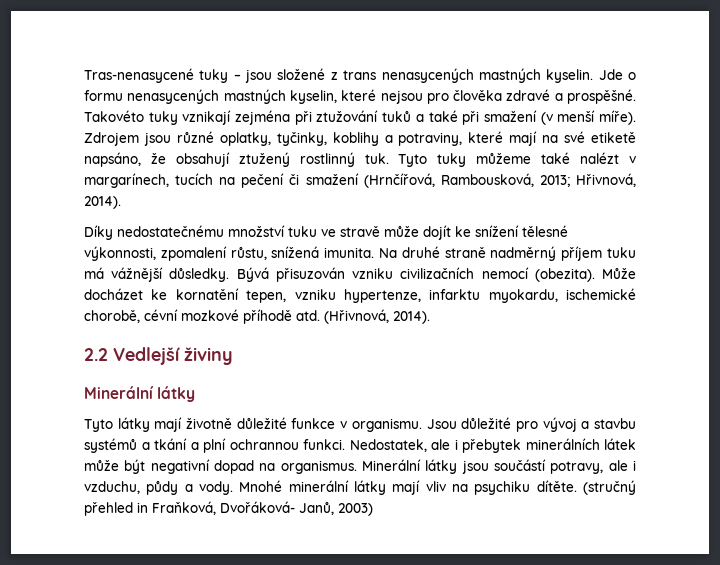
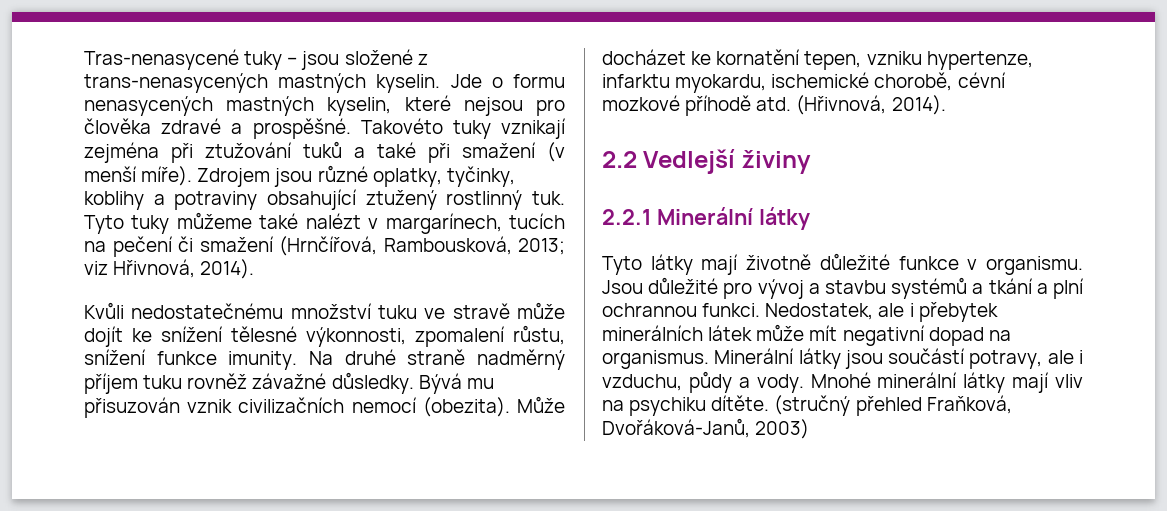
- Tras-nenasycené tuky – jsou složené z trans nenasycených mastných kyselin.
+ Tras-nenasycené tuky – jsou složené z trans-nenasycených mastných kyselin.
- Zdrojem jsou různé oplatky, tyčinky, koblihy a potraviny, které mají na své etiketě napsáno, že obsahují ztužený rostlinný tuk.
+ Zdrojem jsou různé oplatky, tyčinky, koblihy a potraviny obsahující ztužený rostlinný tuk.
- Tyto tuky můžeme také nalézt v margarínech, tucích na pečení či smažení (Hrnčířová, Rambousková, 2013; Hřivnová, 2014).
+ Tyto tuky můžeme také nalézt v margarínech, tucích na pečení či smažení (Hrnčířová, Rambousková, 2013; viz Hřivnová, 2014).
- Díky nedostatečnému množství tuku ve stravě může dojít ke snížení tělesné výkonnosti, zpomalení růstu, snížená imunita.
+ Kvůli nedostatečnému množství tuku ve stravě může dojít ke snížení tělesné výkonnosti, zpomalení růstu, snížení funkce imunity.
- Na druhé straně nadměrný příjem tuku má vážnější důsledky. Bývá přisuzován vzniku civilizačních nemocí (obezita).
+ Na druhé straně nadměrný příjem tuku rovněž závažné důsledky. Bývá mu přisuzován vznik civilizačních nemocí (obezita).
  2.2 Vedlejší živiny
- Minerální látky
+ 2.2.1 Minerální látky
- Nedostatek, ale i přebytek minerálních látek může být negativní dopad na organismus.
+ Nedostatek, ale i přebytek minerálních látek může mít negativní dopad na organismus.
- (stručný přehled in Fraňková, Dvořáková- Janů, 2003)
+ (stručný přehled Fraňková, Dvořáková-Janů, 2003)

